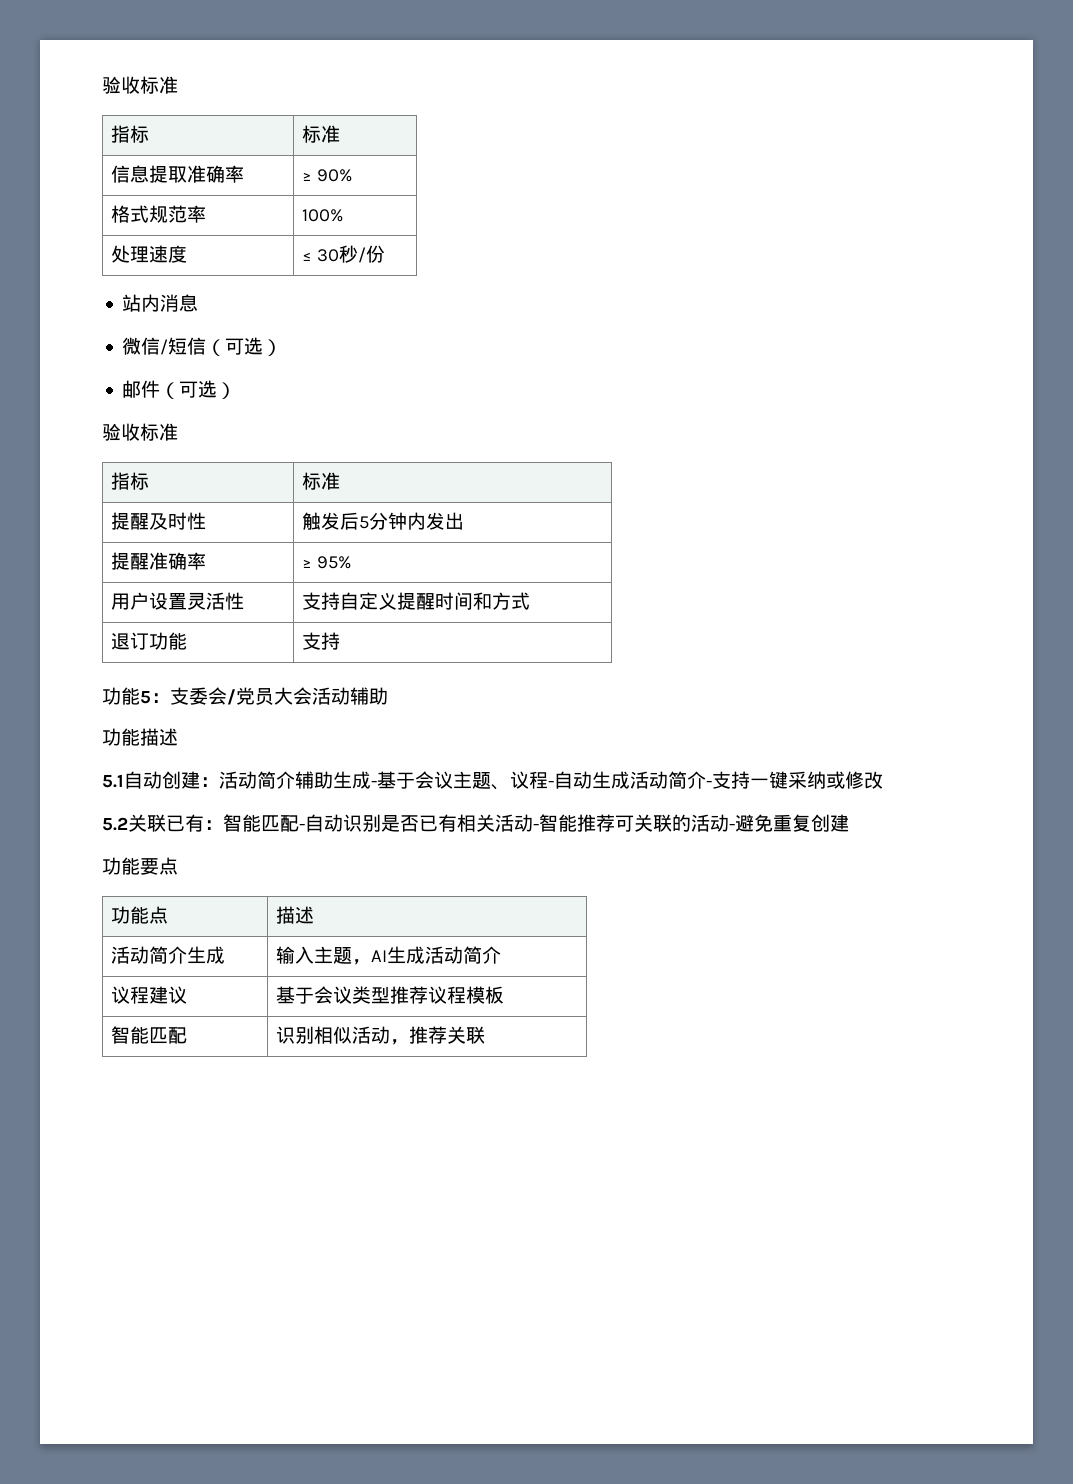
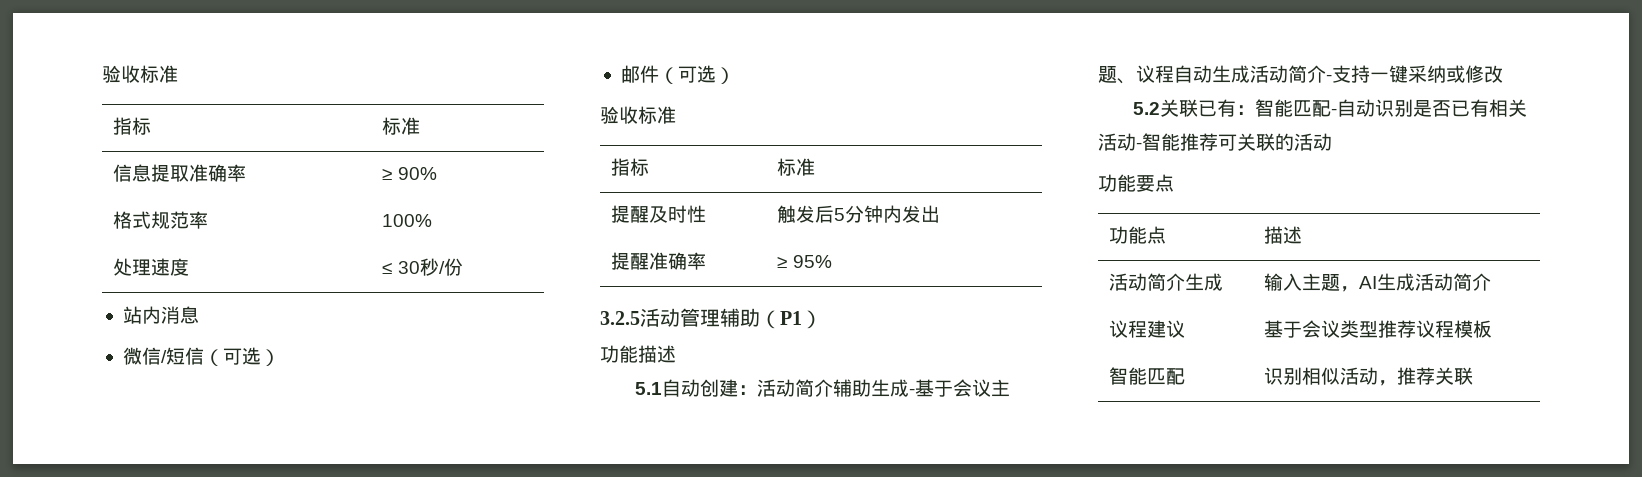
- 用户设置灵活性 | 支持自定义提醒时间和方式
- 退订功能 | 支持
- 功能5：支委会/党员大会活动辅助
+ 3.2.5活动管理辅助（P1）
- 5.1自动创建：活动简介辅助生成-基于会议主题、议程-自动生成活动简介-支持一键采纳或修改
+ 5.1自动创建：活动简介辅助生成-基于会议主题、议程自动生成活动简介-支持一键采纳或修改
- 5.2关联已有：智能匹配-自动识别是否已有相关活动-智能推荐可关联的活动-避免重复创建
+ 5.2关联已有：智能匹配-自动识别是否已有相关活动-智能推荐可关联的活动

